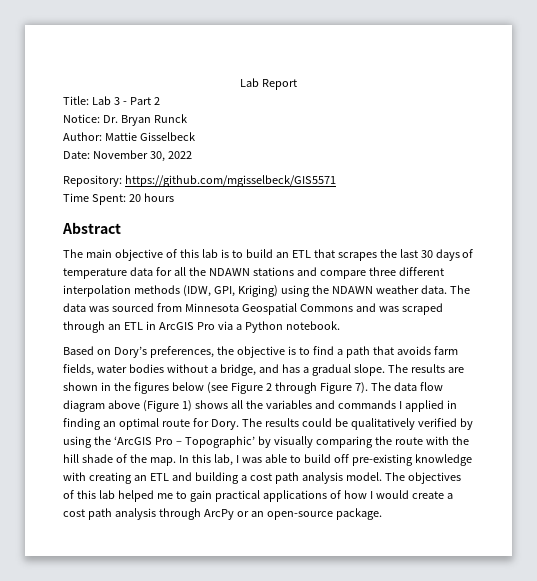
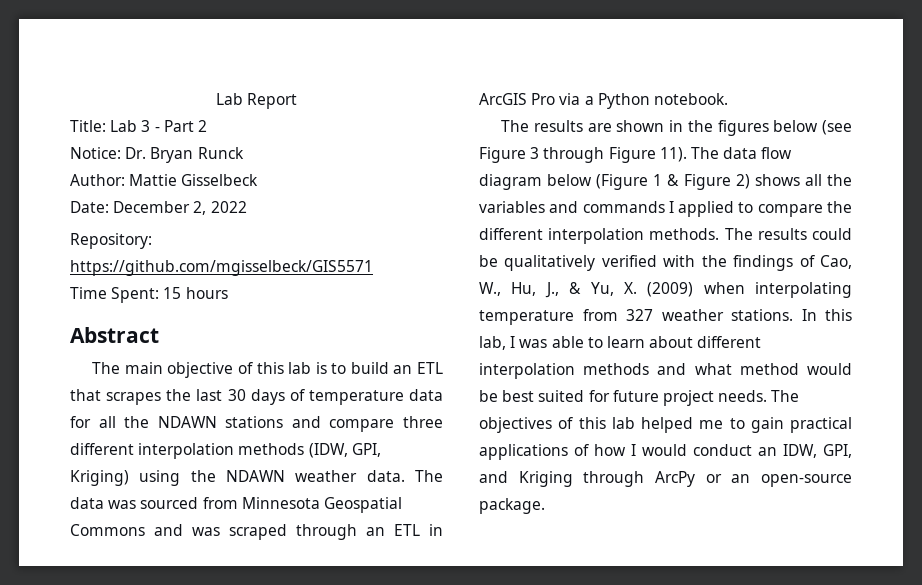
- Date: November 30, 2022
+ Date: December 2, 2022
- Time Spent: 20 hours
+ Time Spent: 15 hours
- Based on Dory’s preferences, the objective is to find a path that avoids farm fields, water bodies without a bridge, and has a gradual slope. The results are shown in the figures below (see Figure 2 through Figure 7).
+ The results are shown in the figures below (see Figure 3 through Figure 11).
- The data flow diagram above (Figure 1) shows all the variables and commands I applied in finding an optimal route for Dory.
+ The data flow diagram below (Figure 1 & Figure 2) shows all the variables and commands I applied to compare the different interpolation methods.
- The results could be qualitatively verified by using the ‘ArcGIS Pro – Topographic’ by visually comparing the route with the hill shade of the map.
+ The results could be qualitatively verified with the findings of Cao, W., Hu, J., & Yu, X. (2009) when interpolating temperature from 327 weather stations.
- In this lab, I was able to build off pre-existing knowledge with creating an ETL and building a cost path analysis model.
+ In this lab, I was able to learn about different interpolation methods and what method would be best suited for future project needs.
- The objectives of this lab helped me to gain practical applications of how I would create a cost path analysis through ArcPy or an open-source package.
+ The objectives of this lab helped me to gain practical applications of how I would conduct an IDW, GPI, and Kriging through ArcPy or an open-source package.

